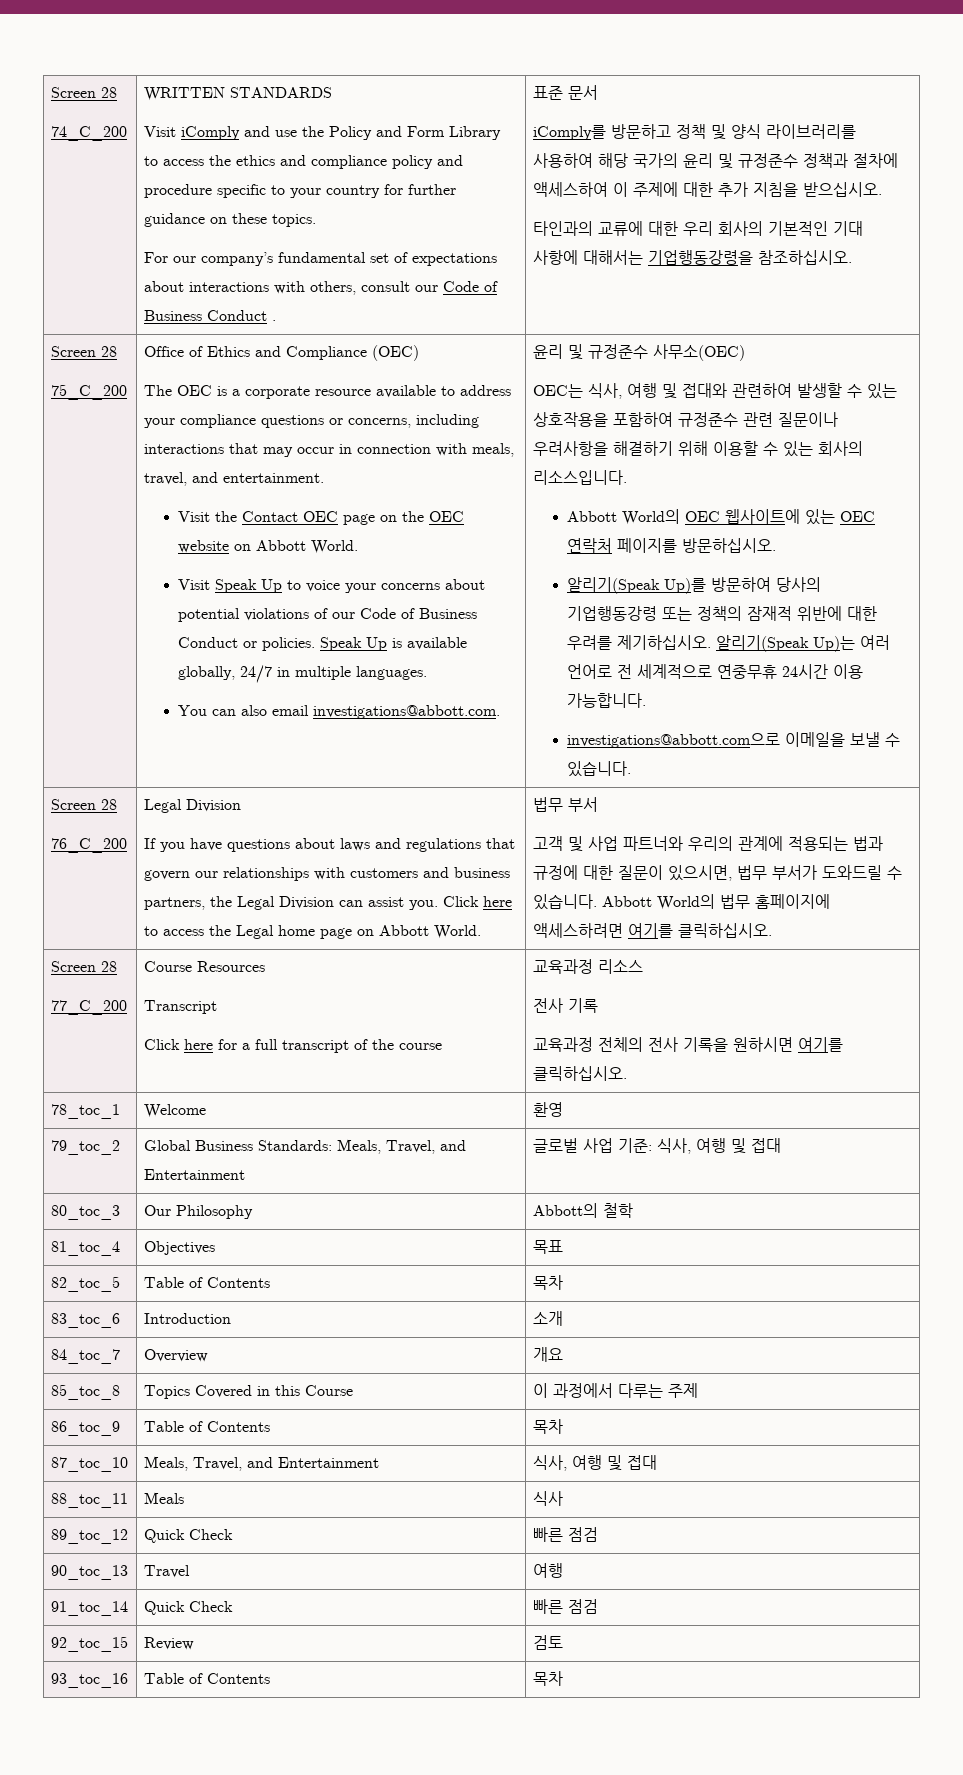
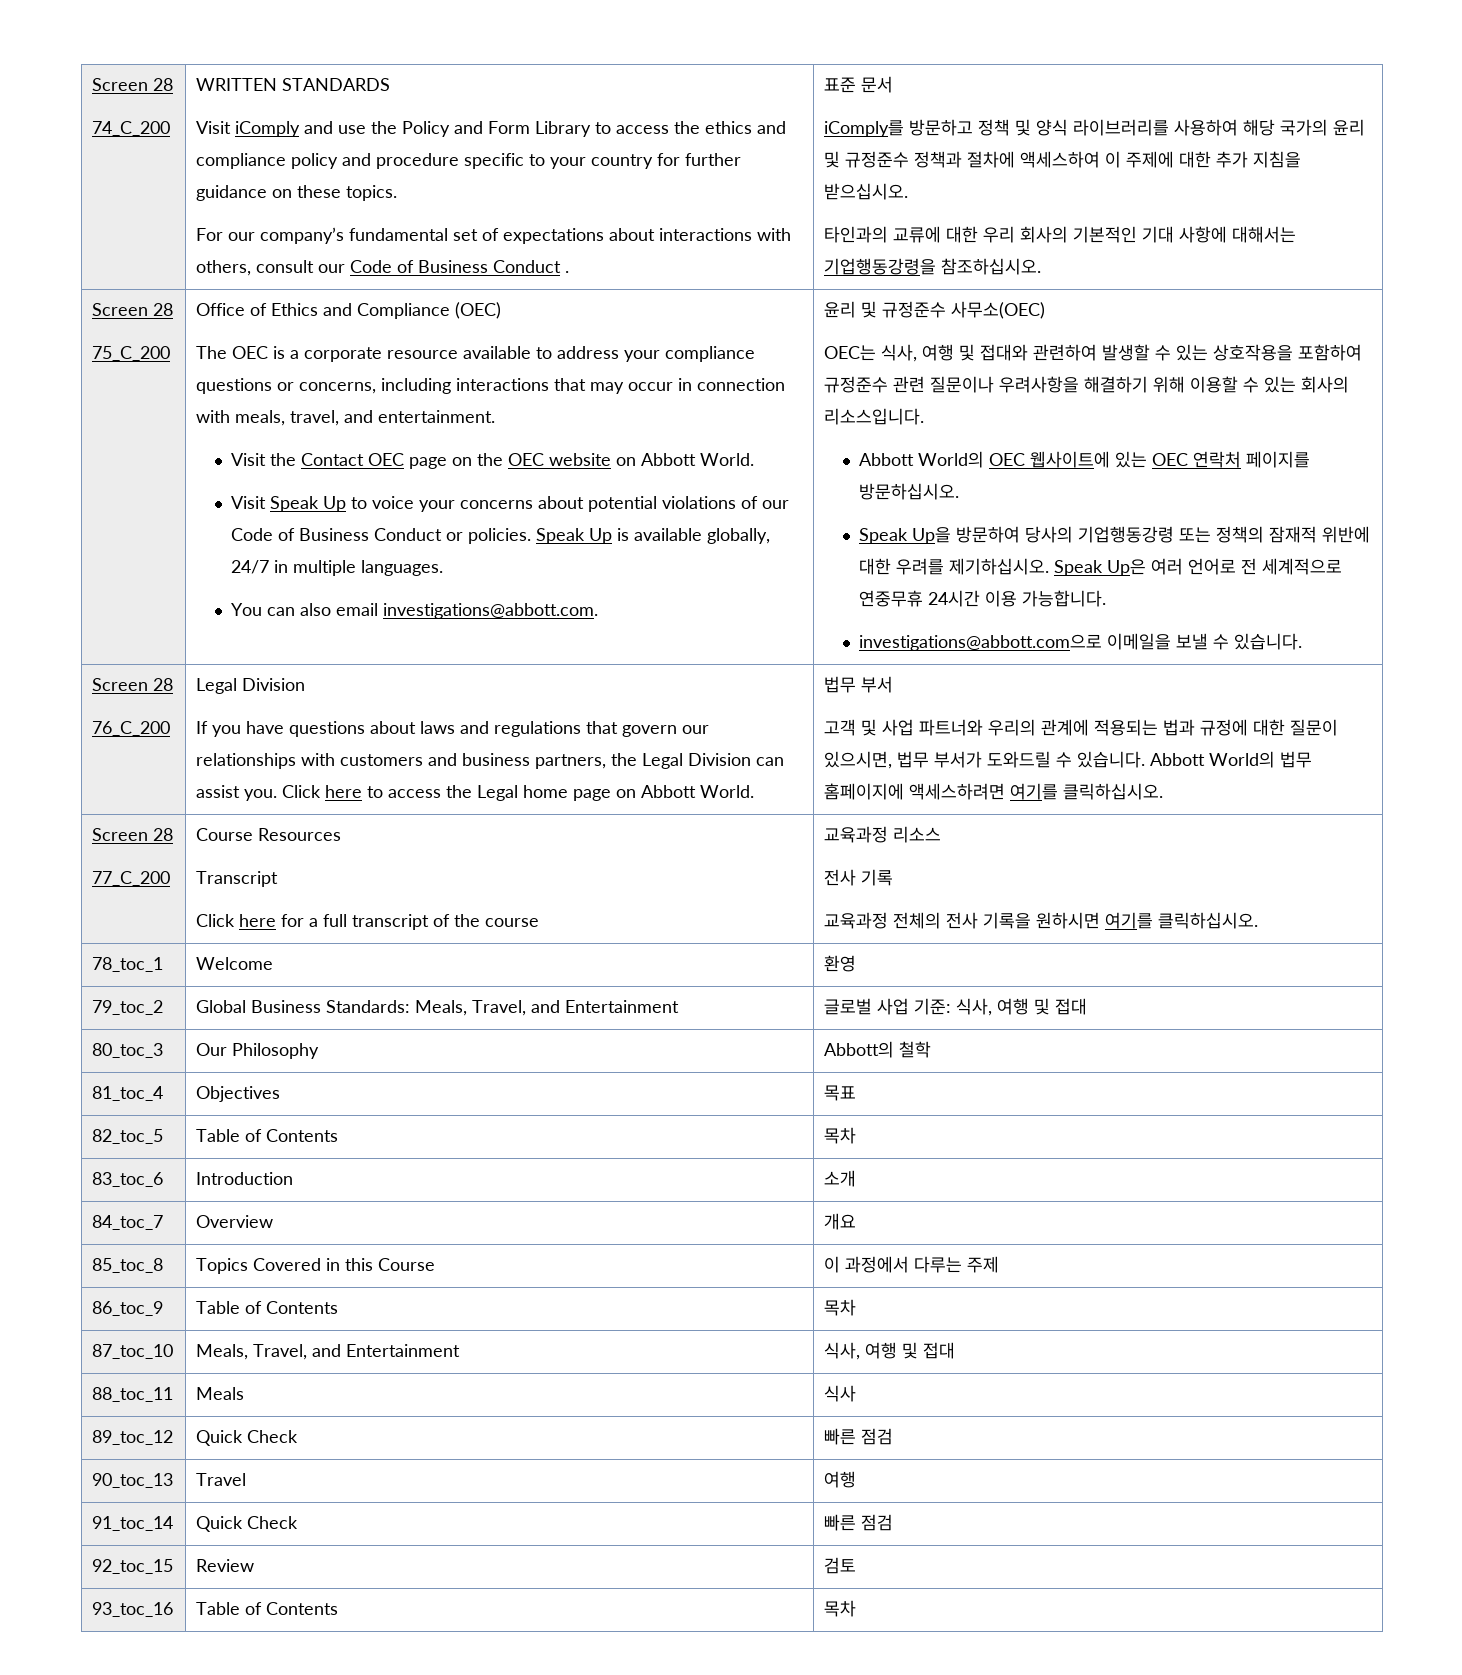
- 알리기(Speak Up)를 방문하여 당사의 기업행동강령 또는 정책의 잠재적 위반에 대한 우려를 제기하십시오.
+ Speak Up을 방문하여 당사의 기업행동강령 또는 정책의 잠재적 위반에 대한 우려를 제기하십시오.
- 알리기(Speak Up)는 여러 언어로 전 세계적으로 연중무휴 24시간 이용 가능합니다.
+ Speak Up은 여러 언어로 전 세계적으로 연중무휴 24시간 이용 가능합니다.

